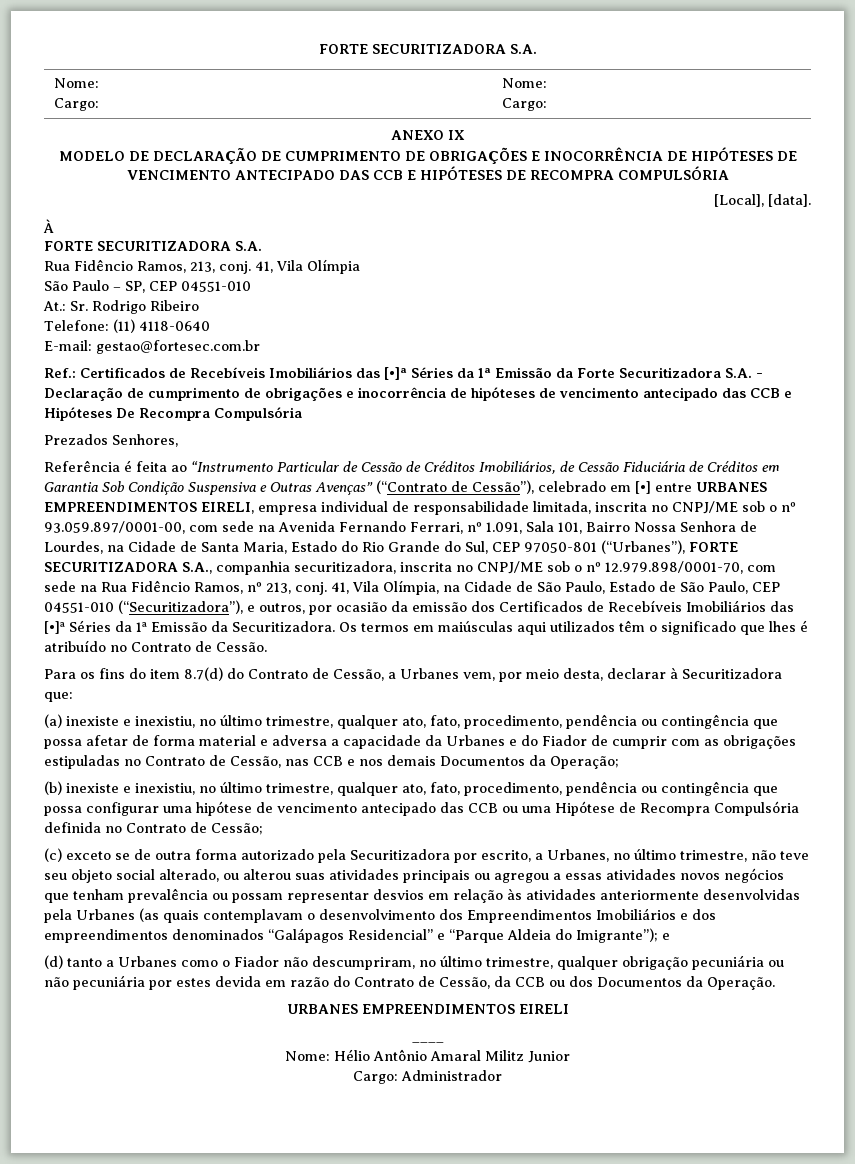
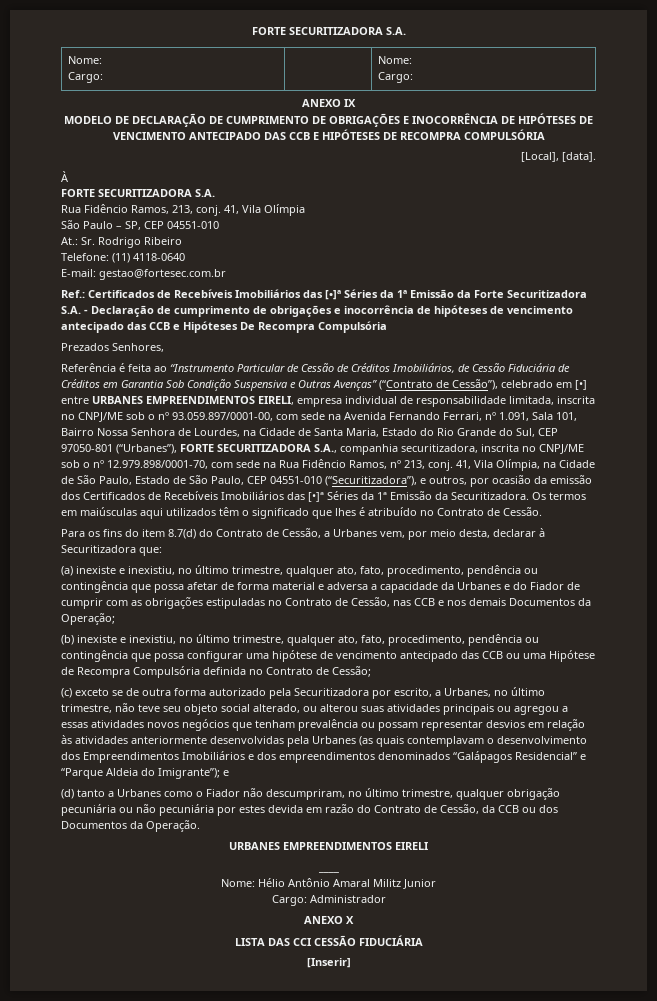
+ ANEXO X
+ LISTA DAS CCI CESSÃO FIDUCIÁRIA
+ [Inserir]

